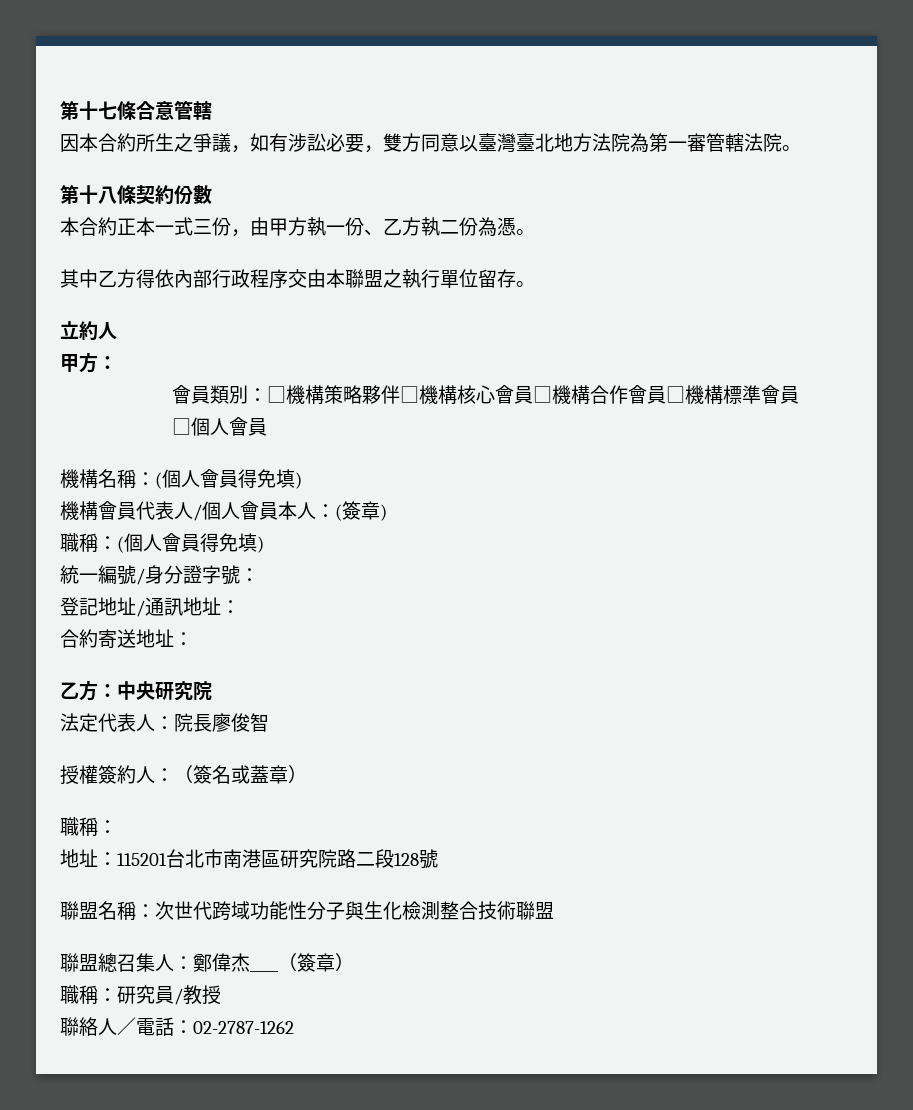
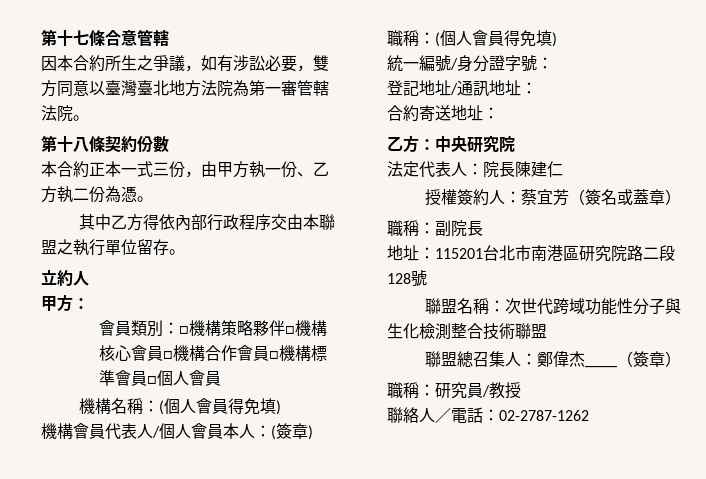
- 法定代表人：院長廖俊智
+ 法定代表人：院長陳建仁
- 授權簽約人：（簽名或蓋章）
- 職稱：
+ 授權簽約人：蔡宜芳（簽名或蓋章）
+ 職稱：副院長

